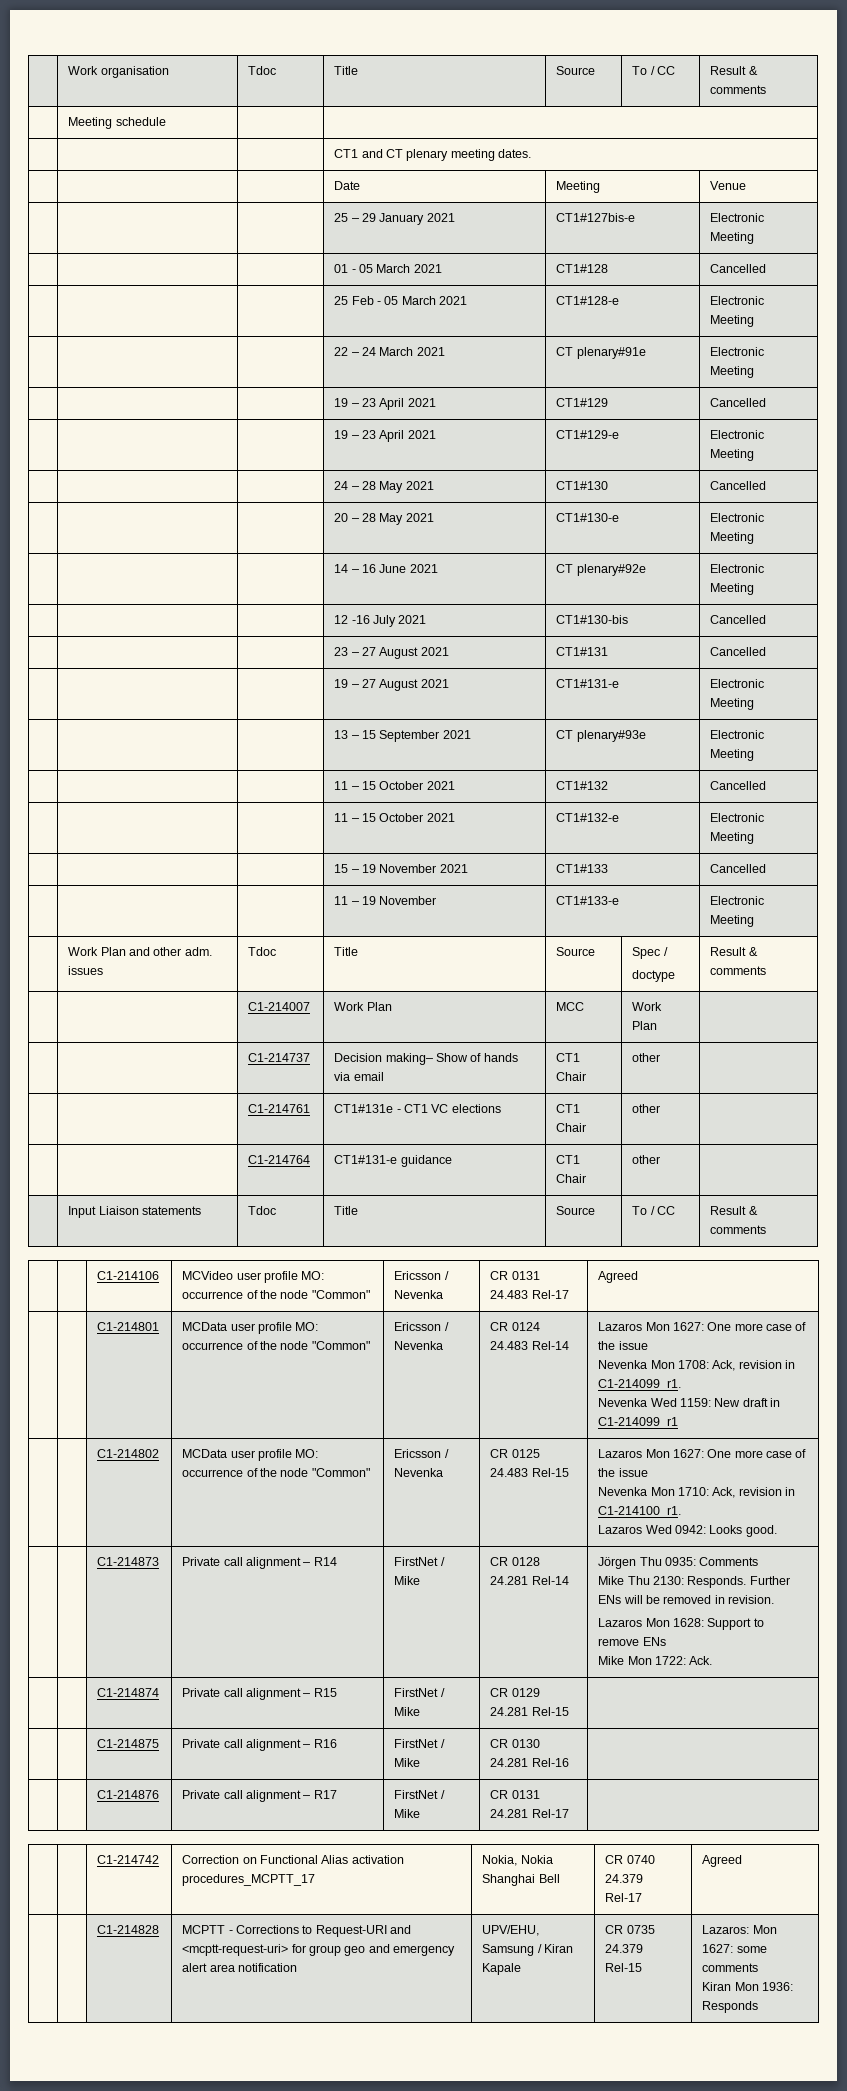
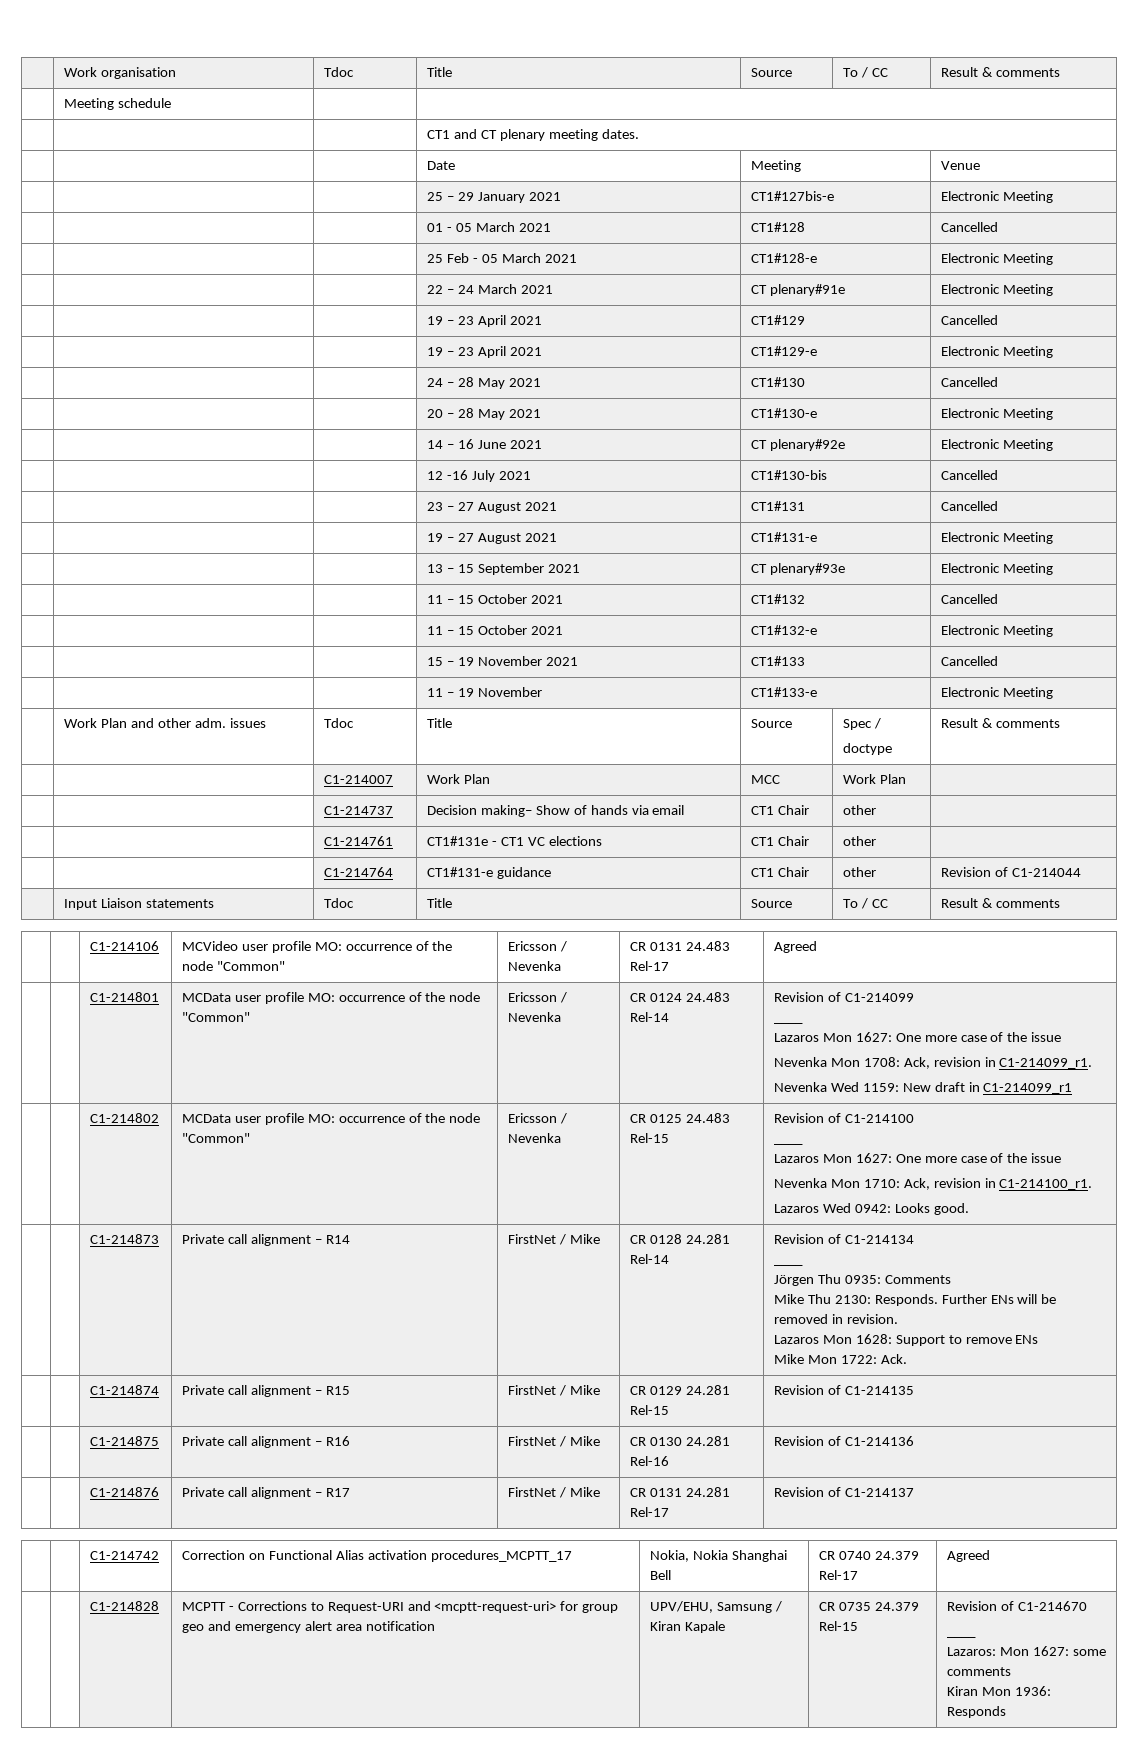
- | | C1-214764 | CT1#131-e guidance | CT1 Chair | other |
+ | | C1-214764 | CT1#131-e guidance | CT1 Chair | other | Revision of C1-214044
+ Revision of C1-214099
+ ____
+ Revision of C1-214100
+ ____
+ Revision of C1-214134
+ ____
- | | C1-214874 | Private call alignment – R15 | FirstNet / Mike | CR 0129 24.281 Rel-15 |
+ | | C1-214874 | Private call alignment – R15 | FirstNet / Mike | CR 0129 24.281 Rel-15 | Revision of C1-214135
- | | C1-214875 | Private call alignment – R16 | FirstNet / Mike | CR 0130 24.281 Rel-16 |
+ | | C1-214875 | Private call alignment – R16 | FirstNet / Mike | CR 0130 24.281 Rel-16 | Revision of C1-214136
- | | C1-214876 | Private call alignment – R17 | FirstNet / Mike | CR 0131 24.281 Rel-17 |
+ | | C1-214876 | Private call alignment – R17 | FirstNet / Mike | CR 0131 24.281 Rel-17 | Revision of C1-214137
- | | C1-214828 | MCPTT - Corrections to Request-URI and <mcptt-request-uri> for group geo and emergency alert area notification | UPV/EHU, Samsung / Kiran Kapale | CR 0735 24.379 Rel-15 | Lazaros: Mon 1627: some comments
+ | | C1-214828 | MCPTT - Corrections to Request-URI and <mcptt-request-uri> for group geo and emergency alert area notification | UPV/EHU, Samsung / Kiran Kapale | CR 0735 24.379 Rel-15 | Revision of C1-214670
+ ____
+ Lazaros: Mon 1627: some comments

